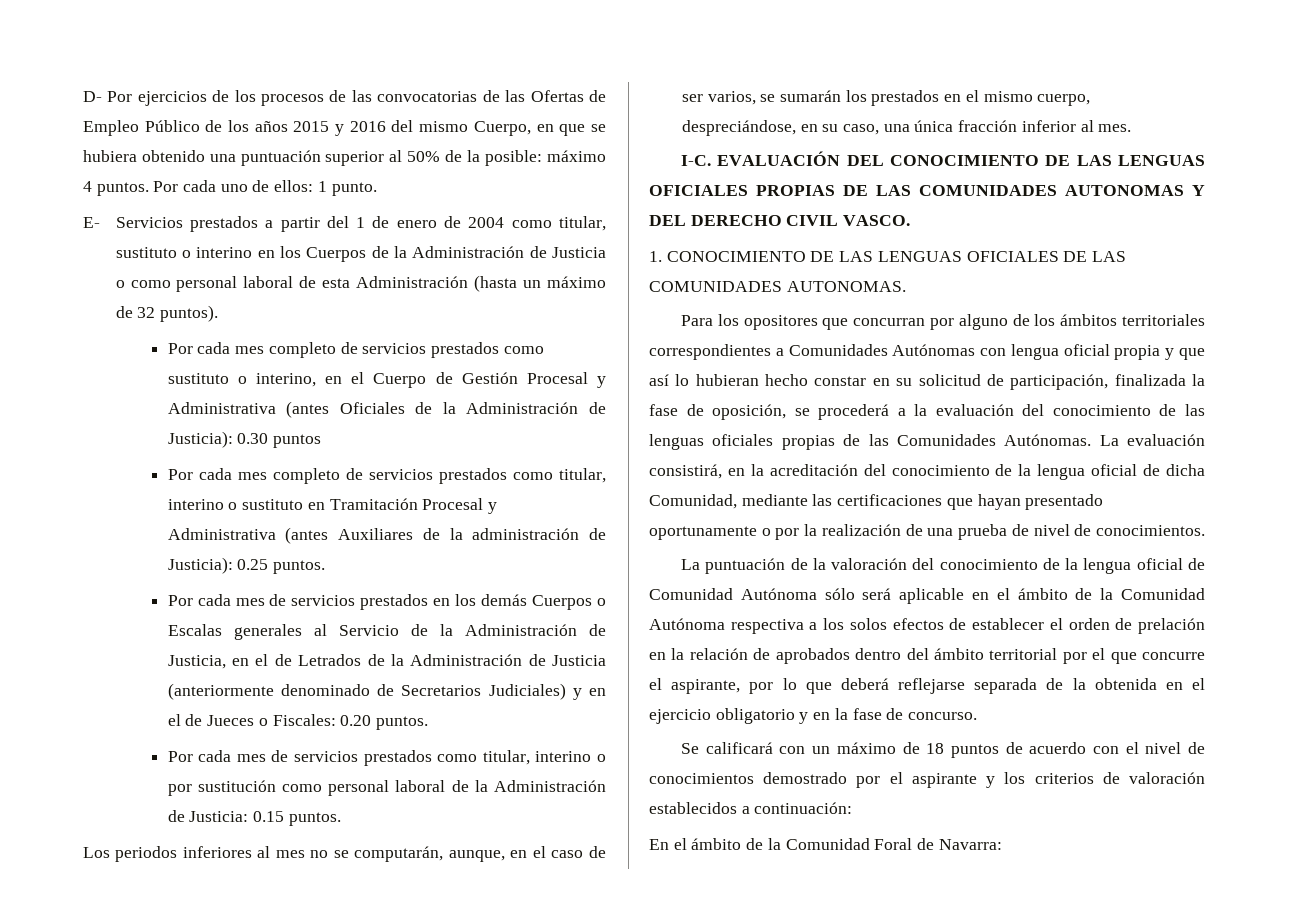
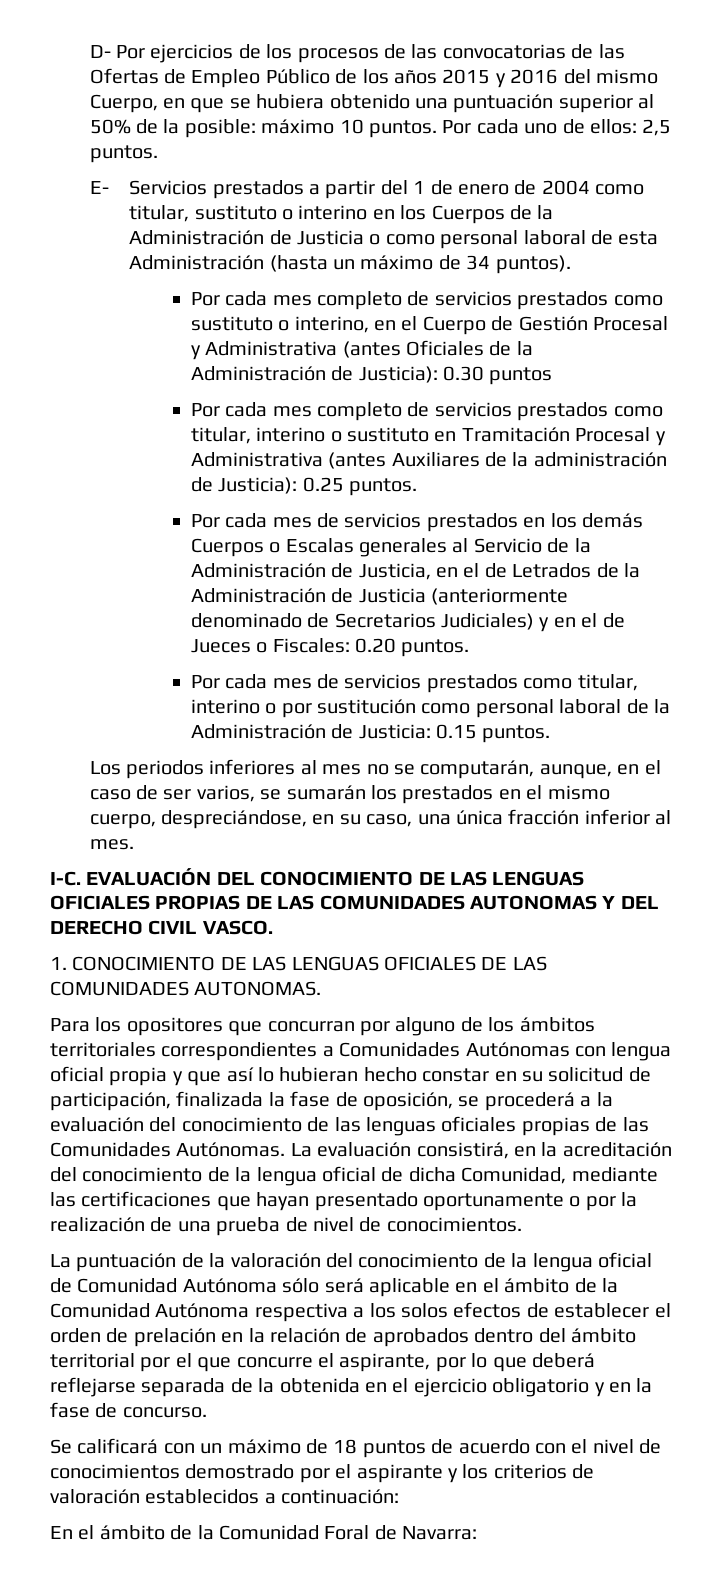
- D- Por ejercicios de los procesos de las convocatorias de las Ofertas de Empleo Público de los años 2015 y 2016 del mismo Cuerpo, en que se hubiera obtenido una puntuación superior al 50% de la posible: máximo 4 puntos.
+ D- Por ejercicios de los procesos de las convocatorias de las Ofertas de Empleo Público de los años 2015 y 2016 del mismo Cuerpo, en que se hubiera obtenido una puntuación superior al 50% de la posible: máximo 10 puntos.
- Por cada uno de ellos: 1 punto.
+ Por cada uno de ellos: 2,5 puntos.
- E- Servicios prestados a partir del 1 de enero de 2004 como titular, sustituto o interino en los Cuerpos de la Administración de Justicia o como personal laboral de esta Administración (hasta un máximo de 32 puntos).
+ E- Servicios prestados a partir del 1 de enero de 2004 como titular, sustituto o interino en los Cuerpos de la Administración de Justicia o como personal laboral de esta Administración (hasta un máximo de 34 puntos).

